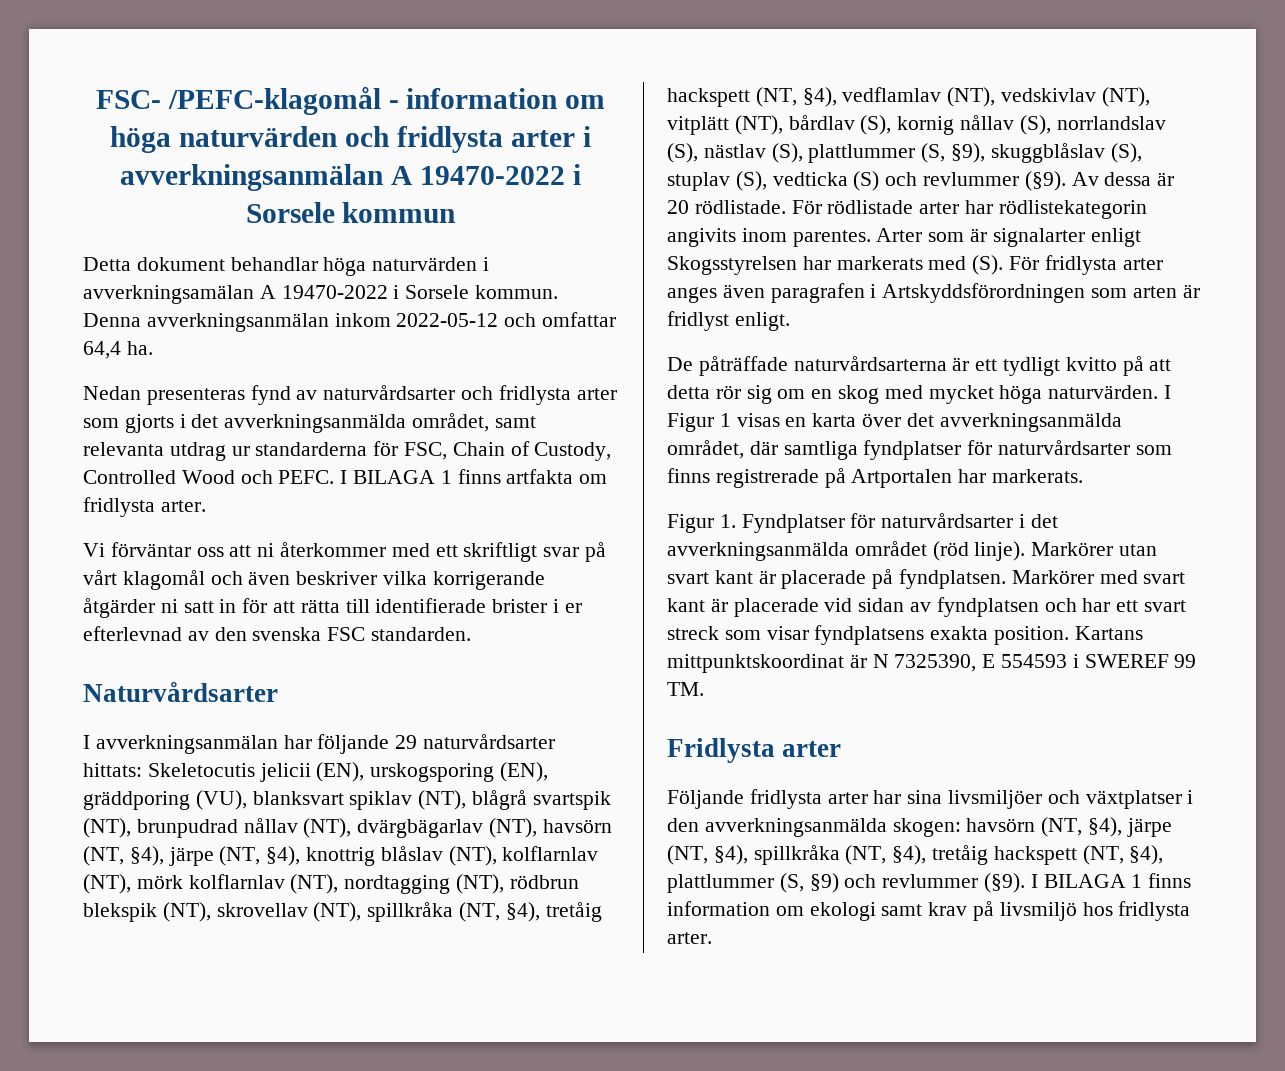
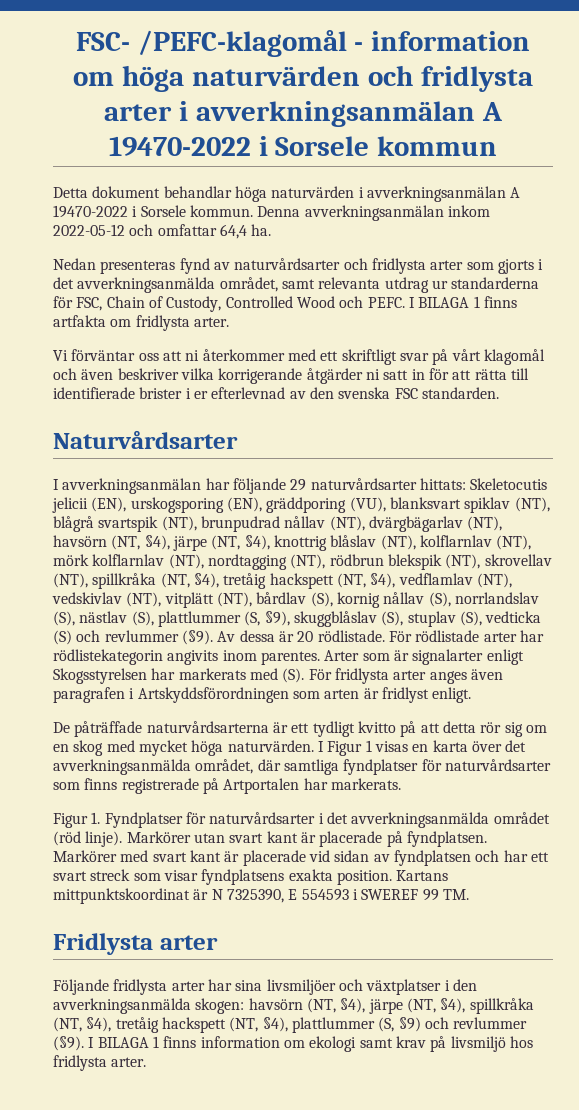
- Detta dokument behandlar höga naturvärden i avverkningsamälan A 19470-2022 i Sorsele kommun.
+ Detta dokument behandlar höga naturvärden i avverkningsanmälan A 19470-2022 i Sorsele kommun.

